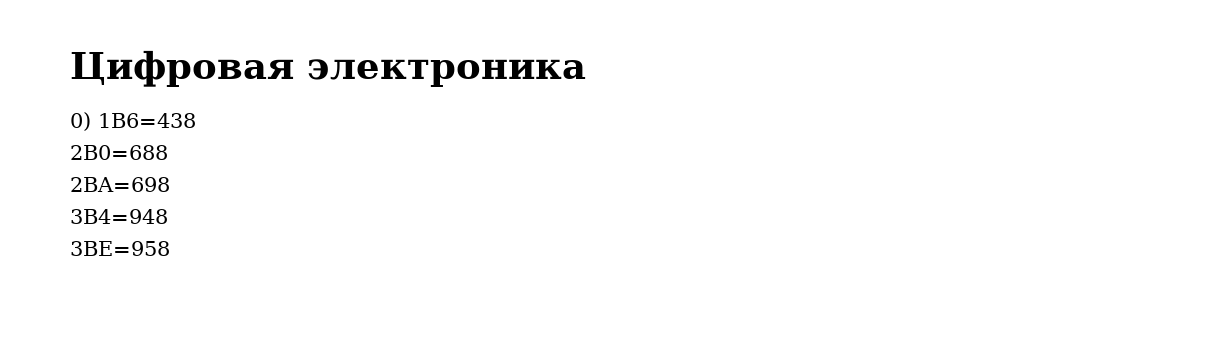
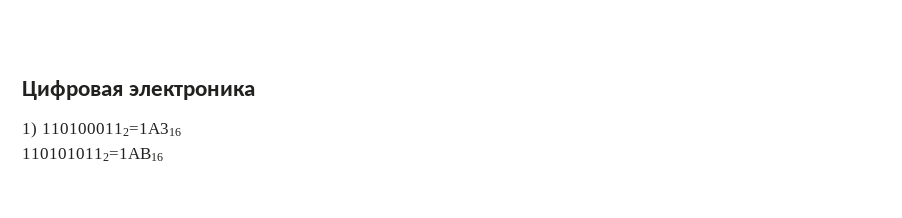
- 0) 1B6=438
- 2B0=688
- 2BA=698
- 3B4=948
- 3BE=958
+ 1) 1101000112=1A316
+ 1101010112=1AB16

